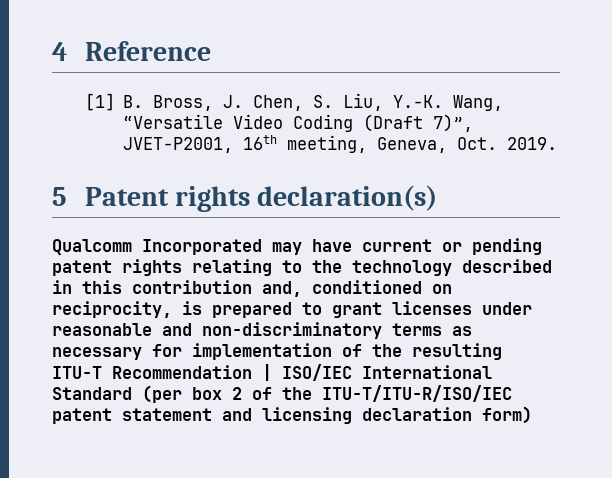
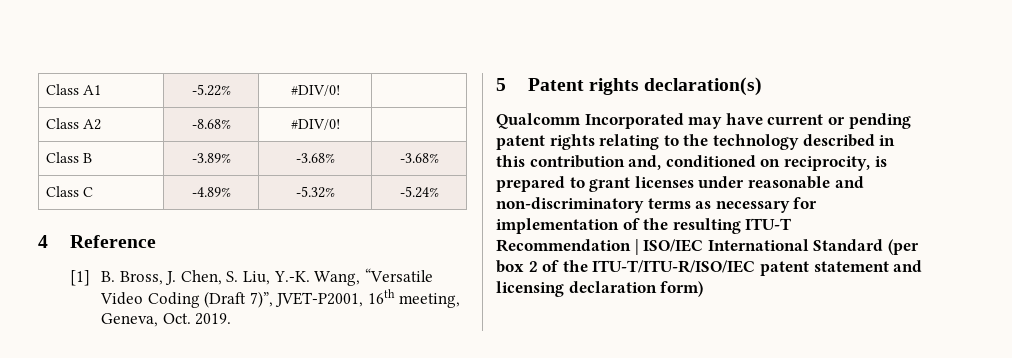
+ Class A1 | -5.22% | #DIV/0! |
+ Class A2 | -8.68% | #DIV/0! |
+ Class B | -3.89% | -3.68% | -3.68%
+ Class C | -4.89% | -5.32% | -5.24%

